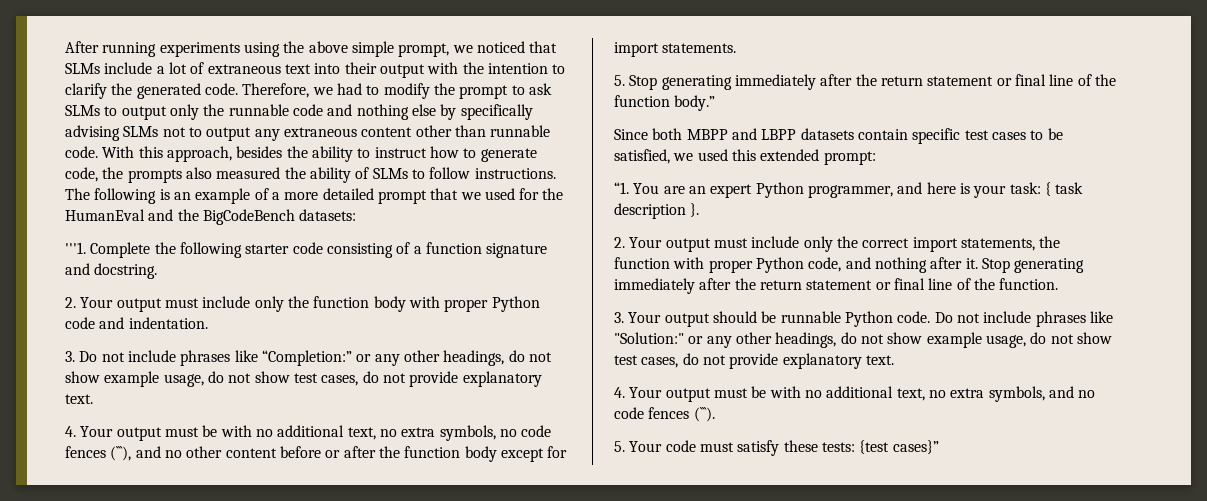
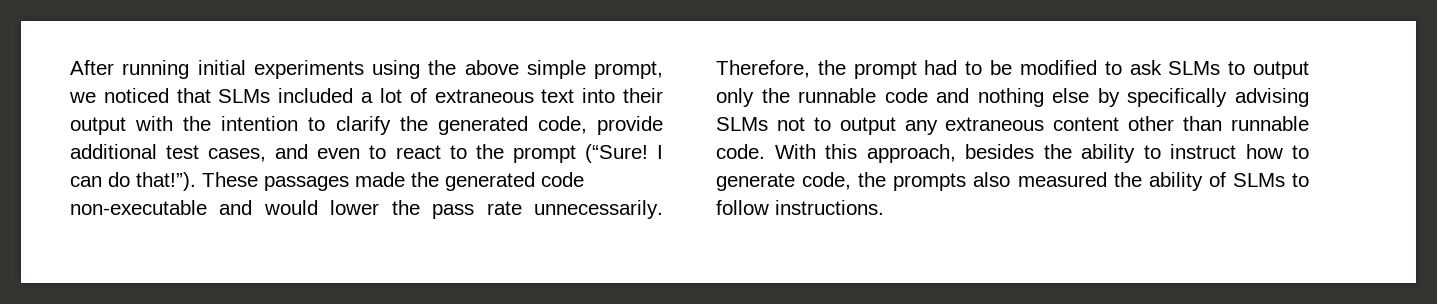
- After running experiments using the above simple prompt, we noticed that SLMs include a lot of extraneous text into their output with the intention to clarify the generated code. Therefore, we had to modify the prompt to ask SLMs to output only the runnable code and nothing else by specifically advising SLMs not to output any extraneous content other than runnable code.
+ After running initial experiments using the above simple prompt, we noticed that SLMs included a lot of extraneous text into their output with the intention to clarify the generated code, provide additional test cases, and even to react to the prompt (“Sure! I can do that!”). These passages made the generated code non-executable and would lower the pass rate unnecessarily. Therefore, the prompt had to be modified to ask SLMs to output only the runnable code and nothing else by specifically advising SLMs not to output any extraneous content other than runnable code.
- The following is an example of a more detailed prompt that we used for the HumanEval and the BigCodeBench datasets:
- '''1. Complete the following starter code consisting of a function signature and docstring.
- 2. Your output must include only the function body with proper Python code and indentation.
- 3. Do not include phrases like “Completion:” or any other headings, do not show example usage, do not show test cases, do not provide explanatory text.
- 4. Your output must be with no additional text, no extra symbols, no code fences (```), and no other content before or after the function body except for import statements.
- 5. Stop generating immediately after the return statement or final line of the function body.”
- Since both MBPP and LBPP datasets contain specific test cases to be satisfied, we used this extended prompt:
- “1. You are an expert Python programmer, and here is your task: { task description }.
- 2. Your output must include only the correct import statements, the function with proper Python code, and nothing after it. Stop generating immediately after the return statement or final line of the function.
- 3. Your output should be runnable Python code. Do not include phrases like "Solution:" or any other headings, do not show example usage, do not show test cases, do not provide explanatory text.
- 4. Your output must be with no additional text, no extra symbols, and no code fences (```).
- 5. Your code must satisfy these tests: {test cases}”

